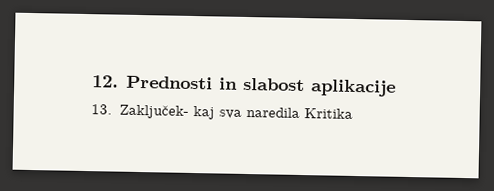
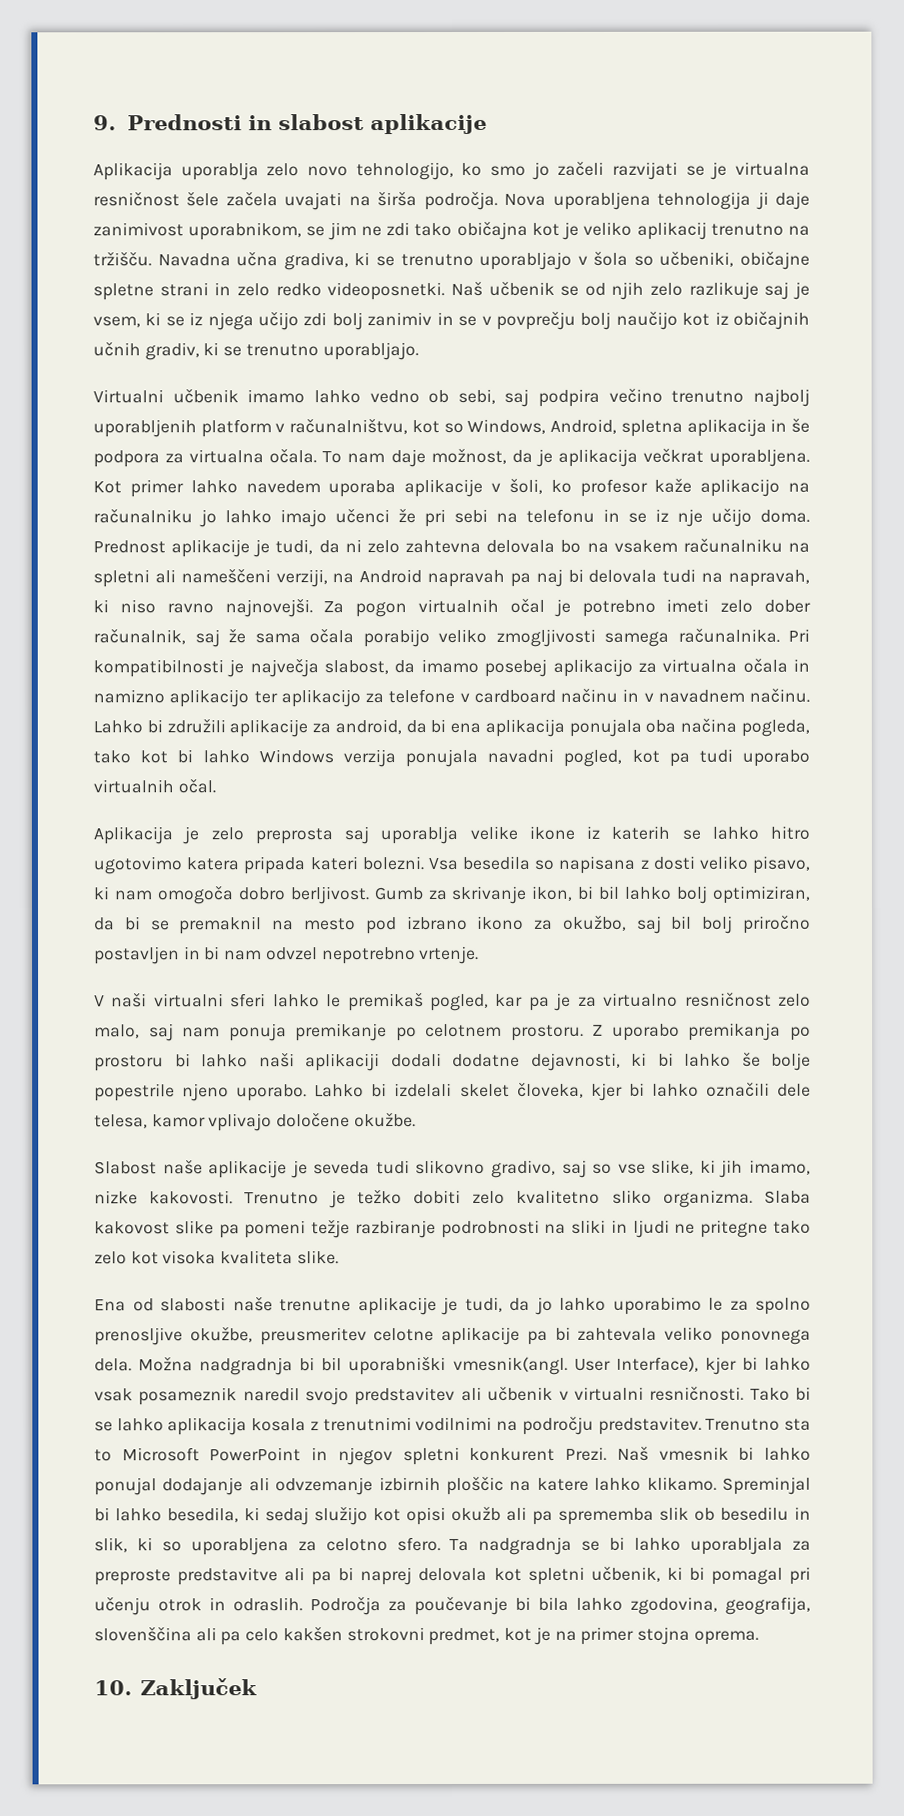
- 12. Prednosti in slabost aplikacije
+ 9. Prednosti in slabost aplikacije
- 13. Zaključek- kaj sva naredila Kritika
+ Aplikacija uporablja zelo novo tehnologijo, ko smo jo začeli razvijati se je virtualna resničnost šele začela uvajati na širša področja. Nova uporabljena tehnologija ji daje zanimivost uporabnikom, se jim ne zdi tako običajna kot je veliko aplikacij trenutno na tržišču. Navadna učna gradiva, ki se trenutno uporabljajo v šola so učbeniki, običajne spletne strani in zelo redko videoposnetki. Naš učbenik se od njih zelo razlikuje saj je vsem, ki se iz njega učijo zdi bolj zanimiv in se v povprečju bolj naučijo kot iz običajnih učnih gradiv, ki se trenutno uporabljajo.
+ Virtualni učbenik imamo lahko vedno ob sebi, saj podpira večino trenutno najbolj uporabljenih platform v računalništvu, kot so Windows, Android, spletna aplikacija in še podpora za virtualna očala. To nam daje možnost, da je aplikacija večkrat uporabljena. Kot primer lahko navedem uporaba aplikacije v šoli, ko profesor kaže aplikacijo na računalniku jo lahko imajo učenci že pri sebi na telefonu in se iz nje učijo doma. Prednost aplikacije je tudi, da ni zelo zahtevna delovala bo na vsakem računalniku na spletni ali nameščeni verziji, na Android napravah pa naj bi delovala tudi na napravah, ki niso ravno najnovejši. Za pogon virtualnih očal je potrebno imeti zelo dober računalnik, saj že sama očala porabijo veliko zmogljivosti samega računalnika. Pri kompatibilnosti je največja slabost, da imamo posebej aplikacijo za virtualna očala in namizno aplikacijo ter aplikacijo za telefone v cardboard načinu in v navadnem načinu. Lahko bi združili aplikacije za android, da bi ena aplikacija ponujala oba načina pogleda, tako kot bi lahko Windows verzija ponujala navadni pogled, kot pa tudi uporabo virtualnih očal.
+ Aplikacija je zelo preprosta saj uporablja velike ikone iz katerih se lahko hitro ugotovimo katera pripada kateri bolezni. Vsa besedila so napisana z dosti veliko pisavo, ki nam omogoča dobro berljivost. Gumb za skrivanje ikon, bi bil lahko bolj optimiziran, da bi se premaknil na mesto pod izbrano ikono za okužbo, saj bil bolj priročno postavljen in bi nam odvzel nepotrebno vrtenje.
+ V naši virtualni sferi lahko le premikaš pogled, kar pa je za virtualno resničnost zelo malo, saj nam ponuja premikanje po celotnem prostoru. Z uporabo premikanja po prostoru bi lahko naši aplikaciji dodali dodatne dejavnosti, ki bi lahko še bolje popestrile njeno uporabo. Lahko bi izdelali skelet človeka, kjer bi lahko označili dele telesa, kamor vplivajo določene okužbe.
+ Slabost naše aplikacije je seveda tudi slikovno gradivo, saj so vse slike, ki jih imamo, nizke kakovosti. Trenutno je težko dobiti zelo kvalitetno sliko organizma. Slaba kakovost slike pa pomeni težje razbiranje podrobnosti na sliki in ljudi ne pritegne tako zelo kot visoka kvaliteta slike.
+ Ena od slabosti naše trenutne aplikacije je tudi, da jo lahko uporabimo le za spolno prenosljive okužbe, preusmeritev celotne aplikacije pa bi zahtevala veliko ponovnega dela. Možna nadgradnja bi bil uporabniški vmesnik(angl. User Interface), kjer bi lahko vsak posameznik naredil svojo predstavitev ali učbenik v virtualni resničnosti. Tako bi se lahko aplikacija kosala z trenutnimi vodilnimi na področju predstavitev. Trenutno sta to Microsoft PowerPoint in njegov spletni konkurent Prezi. Naš vmesnik bi lahko ponujal dodajanje ali odvzemanje izbirnih ploščic na katere lahko klikamo. Spreminjal bi lahko besedila, ki sedaj služijo kot opisi okužb ali pa sprememba slik ob besedilu in slik, ki so uporabljena za celotno sfero. Ta nadgradnja se bi lahko uporabljala za preproste predstavitve ali pa bi naprej delovala kot spletni učbenik, ki bi pomagal pri učenju otrok in odraslih. Področja za poučevanje bi bila lahko zgodovina, geografija, slovenščina ali pa celo kakšen strokovni predmet, kot je na primer stojna oprema.
+ 10. Zaključek

